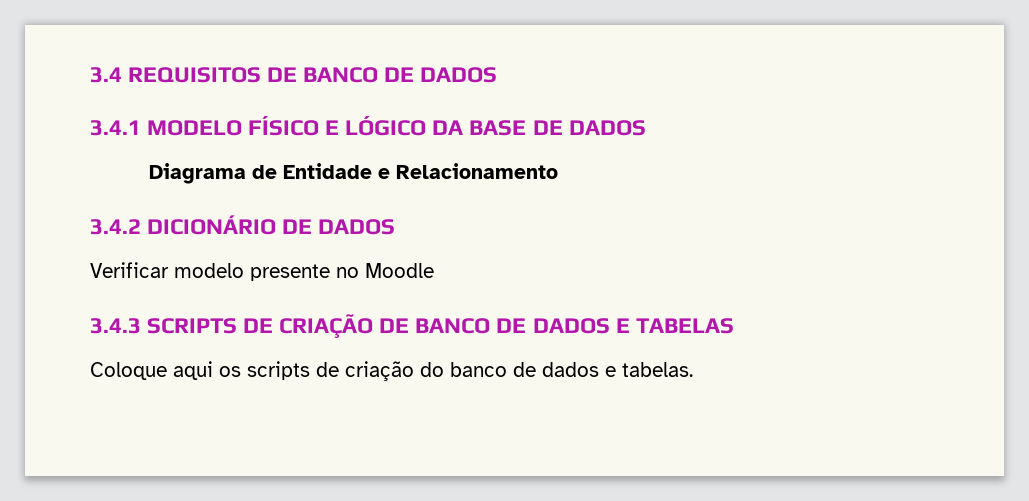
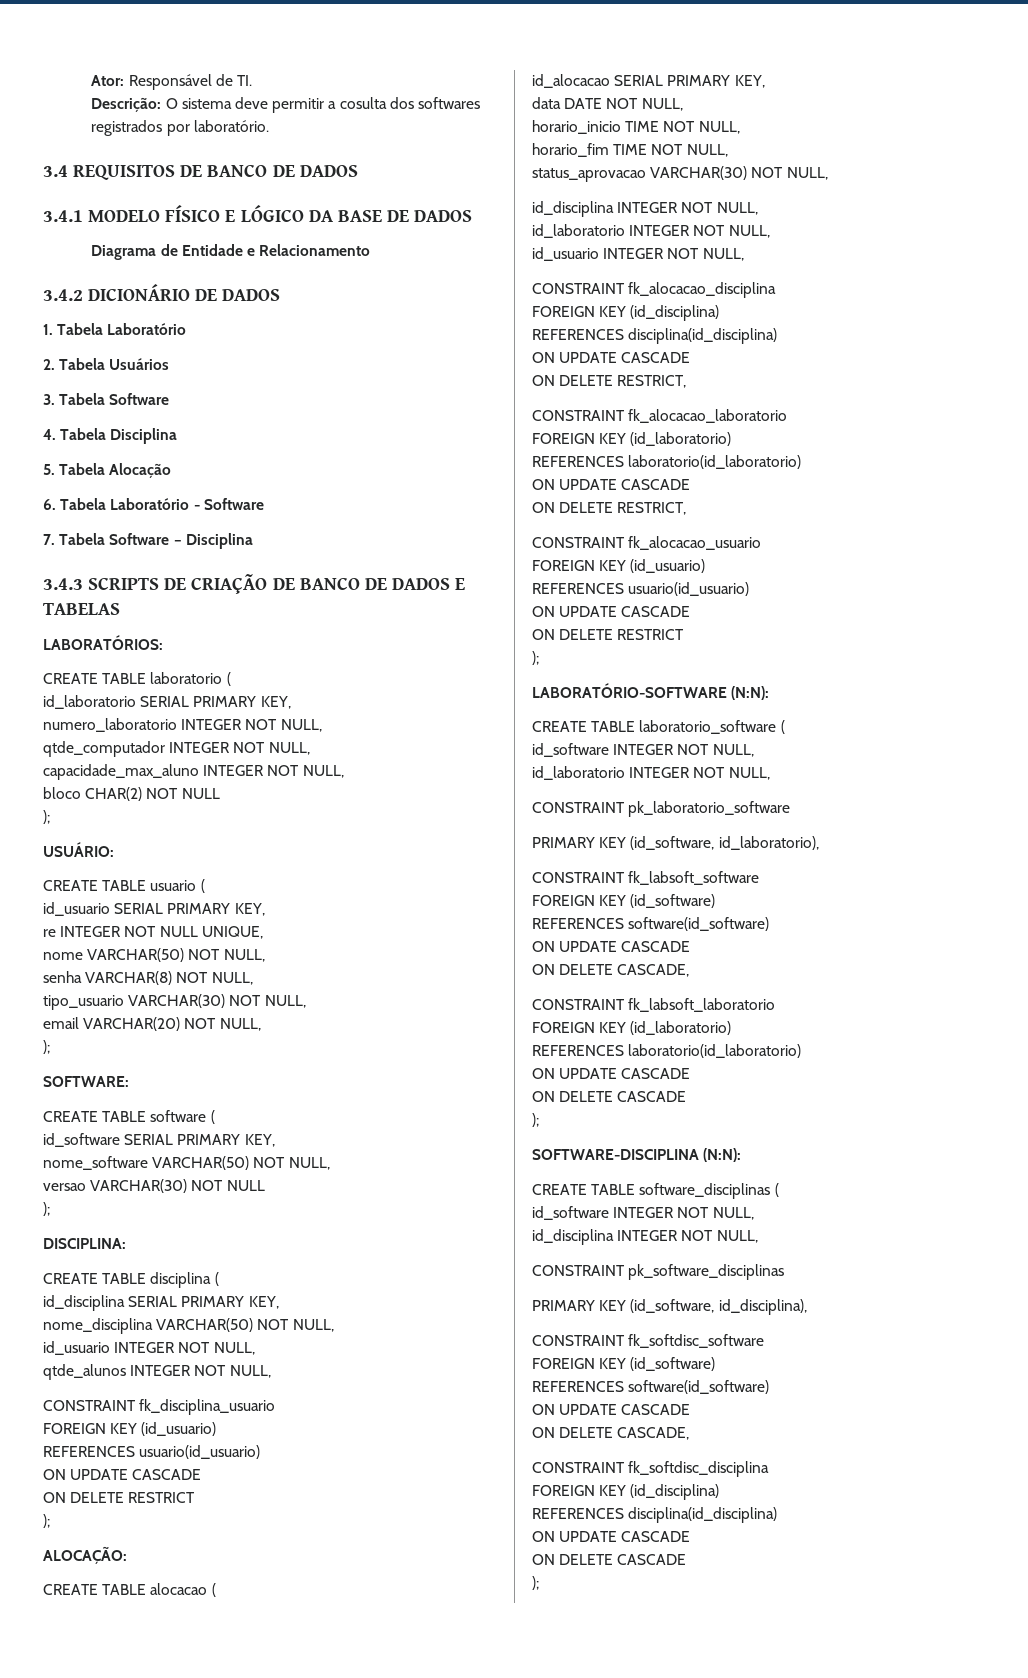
+ Ator: Responsável de TI.
+ Descrição: O sistema deve permitir a cosulta dos softwares registrados por laboratório.
- Verificar modelo presente no Moodle
+ 1. Tabela Laboratório
+ 2. Tabela Usuários
+ 3. Tabela Software
+ 4. Tabela Disciplina
+ 5. Tabela Alocação
+ 6. Tabela Laboratório - Software
+ 7. Tabela Software – Disciplina
- Coloque aqui os scripts de criação do banco de dados e tabelas.
+ LABORATÓRIOS:
+ CREATE TABLE laboratorio (
+ id_laboratorio SERIAL PRIMARY KEY,
+ numero_laboratorio INTEGER NOT NULL,
+ qtde_computador INTEGER NOT NULL,
+ capacidade_max_aluno INTEGER NOT NULL,
+ bloco CHAR(2) NOT NULL
+ );
+ USUÁRIO:
+ CREATE TABLE usuario (
+ id_usuario SERIAL PRIMARY KEY,
+ re INTEGER NOT NULL UNIQUE,
+ nome VARCHAR(50) NOT NULL,
+ senha VARCHAR(8) NOT NULL,
+ tipo_usuario VARCHAR(30) NOT NULL,
+ email VARCHAR(20) NOT NULL,
+ );
+ SOFTWARE:
+ CREATE TABLE software (
+ id_software SERIAL PRIMARY KEY,
+ nome_software VARCHAR(50) NOT NULL,
+ versao VARCHAR(30) NOT NULL
+ );
+ DISCIPLINA:
+ CREATE TABLE disciplina (
+ id_disciplina SERIAL PRIMARY KEY,
+ nome_disciplina VARCHAR(50) NOT NULL,
+ id_usuario INTEGER NOT NULL,
+ qtde_alunos INTEGER NOT NULL,
+ CONSTRAINT fk_disciplina_usuario
+ FOREIGN KEY (id_usuario)
+ REFERENCES usuario(id_usuario)
+ ON UPDATE CASCADE
+ ON DELETE RESTRICT
+ );
+ ALOCAÇÃO:
+ CREATE TABLE alocacao (
+ id_alocacao SERIAL PRIMARY KEY,
+ data DATE NOT NULL,
+ horario_inicio TIME NOT NULL,
+ horario_fim TIME NOT NULL,
+ status_aprovacao VARCHAR(30) NOT NULL,
+ id_disciplina INTEGER NOT NULL,
+ id_laboratorio INTEGER NOT NULL,
+ id_usuario INTEGER NOT NULL,
+ CONSTRAINT fk_alocacao_disciplina
+ FOREIGN KEY (id_disciplina)
+ REFERENCES disciplina(id_disciplina)
+ ON UPDATE CASCADE
+ ON DELETE RESTRICT,
+ CONSTRAINT fk_alocacao_laboratorio
+ FOREIGN KEY (id_laboratorio)
+ REFERENCES laboratorio(id_laboratorio)
+ ON UPDATE CASCADE
+ ON DELETE RESTRICT,
+ CONSTRAINT fk_alocacao_usuario
+ FOREIGN KEY (id_usuario)
+ REFERENCES usuario(id_usuario)
+ ON UPDATE CASCADE
+ ON DELETE RESTRICT
+ );
+ LABORATÓRIO-SOFTWARE (N:N):
+ CREATE TABLE laboratorio_software (
+ id_software INTEGER NOT NULL,
+ id_laboratorio INTEGER NOT NULL,
+ CONSTRAINT pk_laboratorio_software
+ PRIMARY KEY (id_software, id_laboratorio),
+ CONSTRAINT fk_labsoft_software
+ FOREIGN KEY (id_software)
+ REFERENCES software(id_software)
+ ON UPDATE CASCADE
+ ON DELETE CASCADE,
+ CONSTRAINT fk_labsoft_laboratorio
+ FOREIGN KEY (id_laboratorio)
+ REFERENCES laboratorio(id_laboratorio)
+ ON UPDATE CASCADE
+ ON DELETE CASCADE
+ );
+ SOFTWARE-DISCIPLINA (N:N):
+ CREATE TABLE software_disciplinas (
+ id_software INTEGER NOT NULL,
+ id_disciplina INTEGER NOT NULL,
+ CONSTRAINT pk_software_disciplinas
+ PRIMARY KEY (id_software, id_disciplina),
+ CONSTRAINT fk_softdisc_software
+ FOREIGN KEY (id_software)
+ REFERENCES software(id_software)
+ ON UPDATE CASCADE
+ ON DELETE CASCADE,
+ CONSTRAINT fk_softdisc_disciplina
+ FOREIGN KEY (id_disciplina)
+ REFERENCES disciplina(id_disciplina)
+ ON UPDATE CASCADE
+ ON DELETE CASCADE
+ );

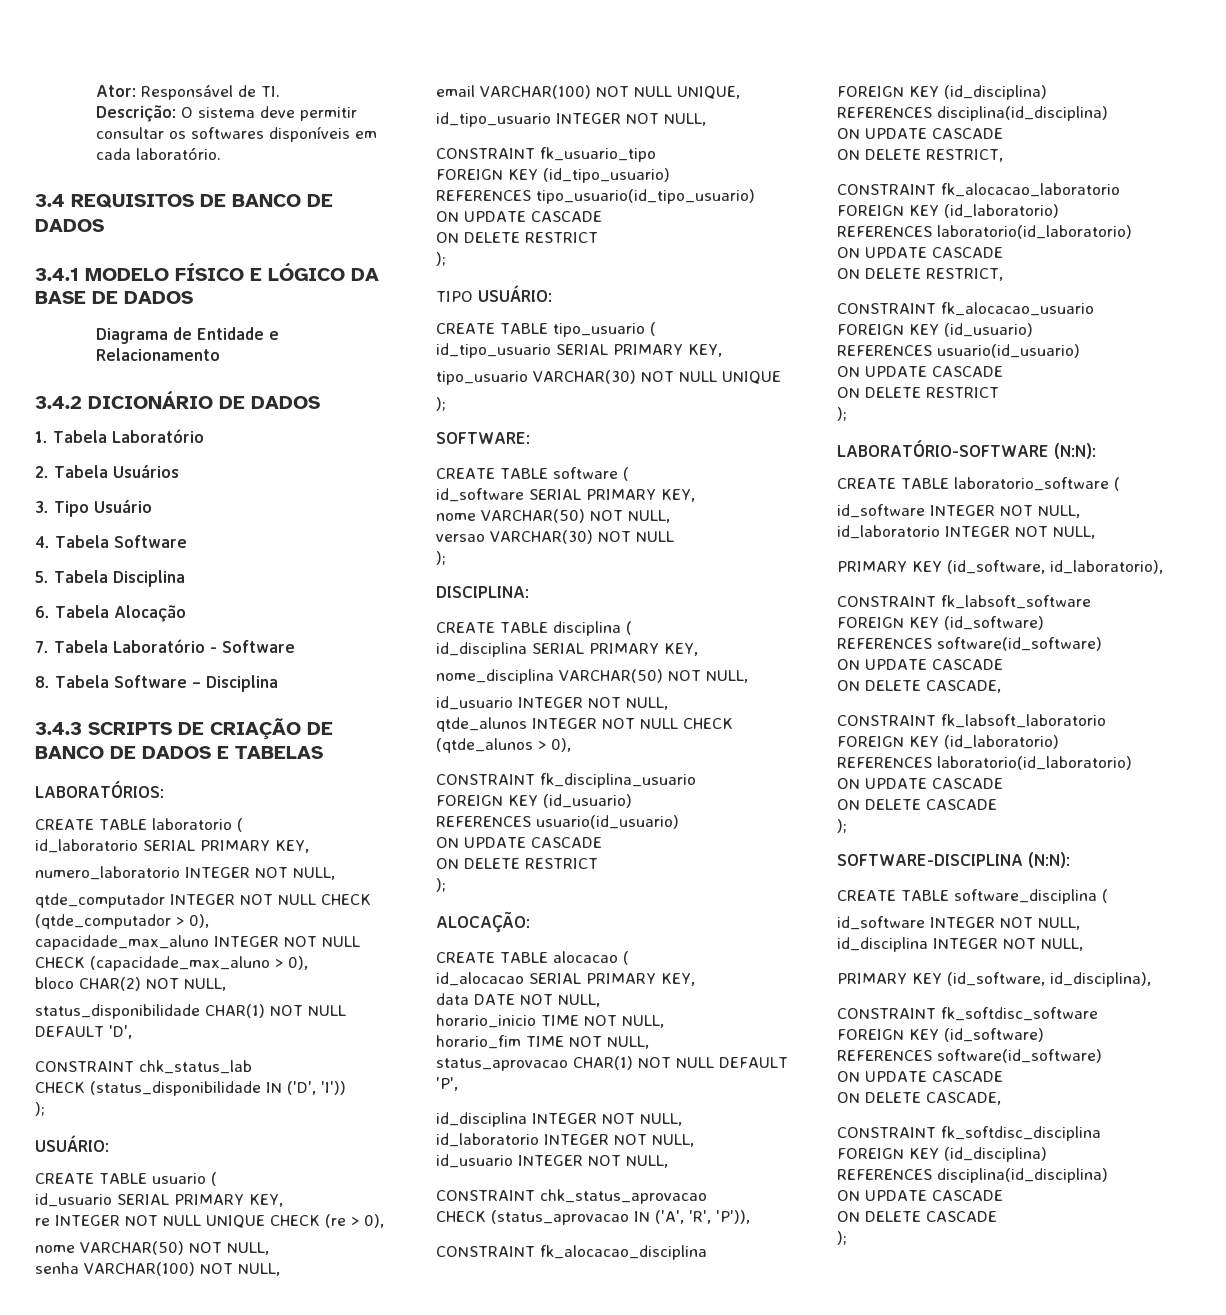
- Descrição: O sistema deve permitir a cosulta dos softwares registrados por laboratório.
+ Descrição: O sistema deve permitir consultar os softwares disponíveis em cada laboratório.
- 3. Tabela Software
+ 3. Tipo Usuário
+ 4. Tabela Software
- 4. Tabela Disciplina
+ 5. Tabela Disciplina
- 5. Tabela Alocação
+ 6. Tabela Alocação
- 6. Tabela Laboratório - Software
+ 7. Tabela Laboratório - Software
- 7. Tabela Software – Disciplina
+ 8. Tabela Software – Disciplina
- qtde_computador INTEGER NOT NULL,
- capacidade_max_aluno INTEGER NOT NULL,
- bloco CHAR(2) NOT NULL
+ qtde_computador INTEGER NOT NULL CHECK (qtde_computador > 0),
+ capacidade_max_aluno INTEGER NOT NULL CHECK (capacidade_max_aluno > 0),
+ bloco CHAR(2) NOT NULL,
+ status_disponibilidade CHAR(1) NOT NULL DEFAULT 'D',
+ CONSTRAINT chk_status_lab
+ CHECK (status_disponibilidade IN ('D', 'I'))
- re INTEGER NOT NULL UNIQUE,
+ re INTEGER NOT NULL UNIQUE CHECK (re > 0),
- senha VARCHAR(8) NOT NULL,
- tipo_usuario VARCHAR(30) NOT NULL,
- email VARCHAR(20) NOT NULL,
+ senha VARCHAR(100) NOT NULL,
+ email VARCHAR(100) NOT NULL UNIQUE,
+ id_tipo_usuario INTEGER NOT NULL,
+ CONSTRAINT fk_usuario_tipo
+ FOREIGN KEY (id_tipo_usuario)
+ REFERENCES tipo_usuario(id_tipo_usuario)
+ ON UPDATE CASCADE
+ ON DELETE RESTRICT
+ );
+ TIPO USUÁRIO:
+ CREATE TABLE tipo_usuario (
+ id_tipo_usuario SERIAL PRIMARY KEY,
+ tipo_usuario VARCHAR(30) NOT NULL UNIQUE
  id_software SERIAL PRIMARY KEY,
- nome_software VARCHAR(50) NOT NULL,
+ nome VARCHAR(50) NOT NULL,
- qtde_alunos INTEGER NOT NULL,
+ qtde_alunos INTEGER NOT NULL CHECK (qtde_alunos > 0),
- status_aprovacao VARCHAR(30) NOT NULL,
+ status_aprovacao CHAR(1) NOT NULL DEFAULT 'P',
+ CONSTRAINT chk_status_aprovacao
+ CHECK (status_aprovacao IN ('A', 'R', 'P')),
- CONSTRAINT pk_laboratorio_software
- CREATE TABLE software_disciplinas (
+ CREATE TABLE software_disciplina (
- CONSTRAINT pk_software_disciplinas

